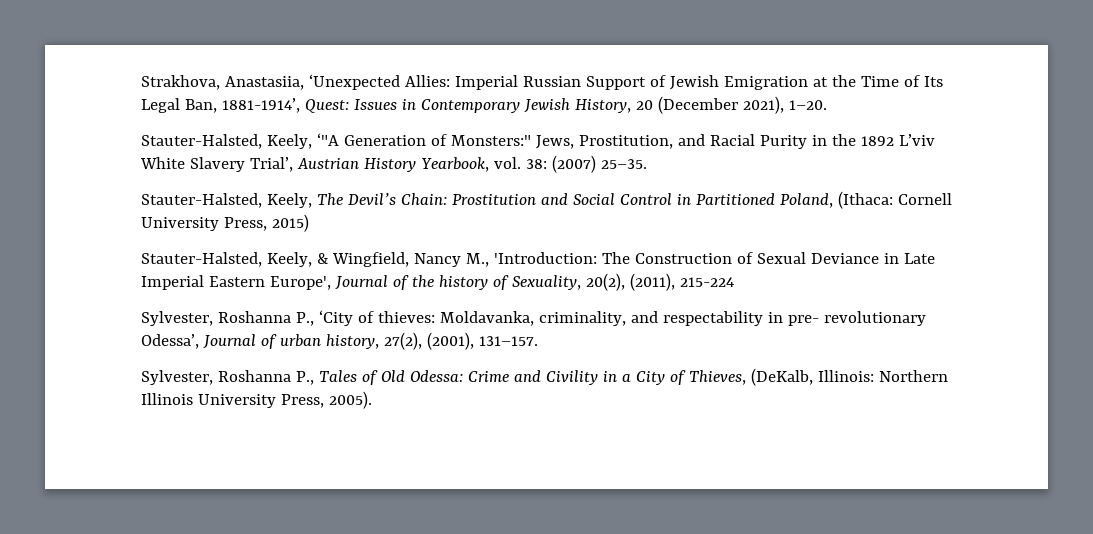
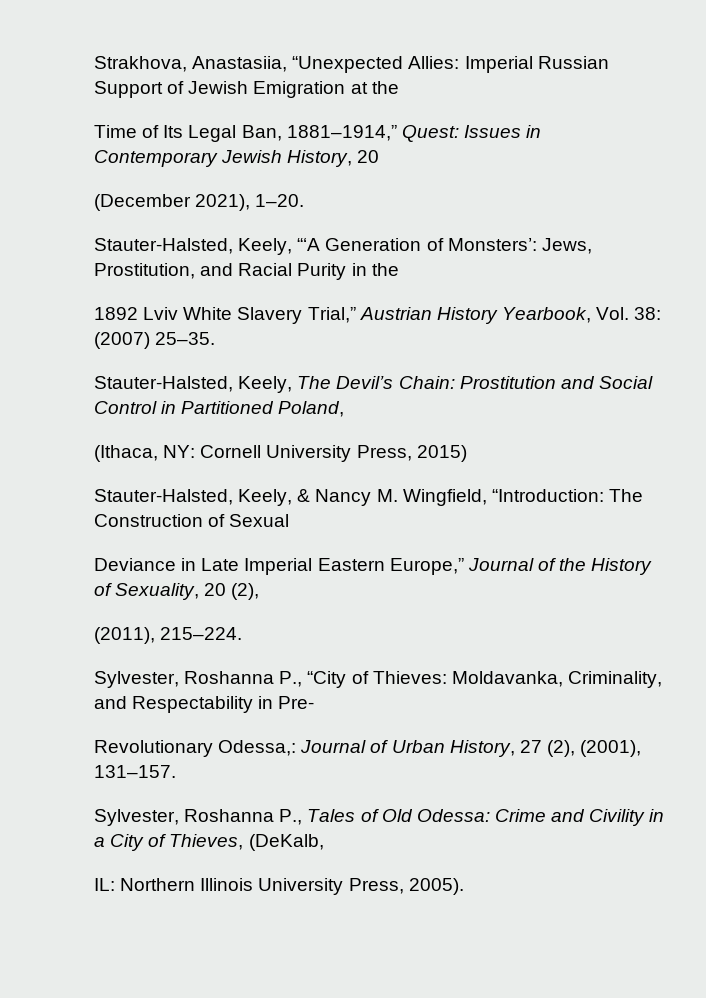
- Strakhova, Anastasiia, ‘Unexpected Allies: Imperial Russian Support of Jewish Emigration at the Time of Its Legal Ban, 1881-1914’, Quest: Issues in Contemporary Jewish History, 20 (December 2021), 1–20.
+ Strakhova, Anastasiia, “Unexpected Allies: Imperial Russian Support of Jewish Emigration at the
+ Time of Its Legal Ban, 1881–1914,” Quest: Issues in Contemporary Jewish History, 20
+ (December 2021), 1–20.
- Stauter-Halsted, Keely, ‘"A Generation of Monsters:" Jews, Prostitution, and Racial Purity in the 1892 L’viv White Slavery Trial’, Austrian History Yearbook, vol. 38: (2007) 25–35.
+ Stauter-Halsted, Keely, “‘A Generation of Monsters’: Jews, Prostitution, and Racial Purity in the
+ 1892 Lviv White Slavery Trial,” Austrian History Yearbook, Vol. 38: (2007) 25–35.
- Stauter-Halsted, Keely, The Devil’s Chain: Prostitution and Social Control in Partitioned Poland, (Ithaca: Cornell University Press, 2015)
+ Stauter-Halsted, Keely, The Devil’s Chain: Prostitution and Social Control in Partitioned Poland,
+ (Ithaca, NY: Cornell University Press, 2015)
- Stauter-Halsted, Keely, & Wingfield, Nancy M., 'Introduction: The Construction of Sexual Deviance in Late Imperial Eastern Europe', Journal of the history of Sexuality, 20(2), (2011), 215-224
- Sylvester, Roshanna P., ‘City of thieves: Moldavanka, criminality, and respectability in pre- revolutionary Odessa’, Journal of urban history, 27(2), (2001), 131–157.
+ Stauter-Halsted, Keely, & Nancy M. Wingfield, “Introduction: The Construction of Sexual
+ Deviance in Late Imperial Eastern Europe,” Journal of the History of Sexuality, 20 (2),
+ (2011), 215–224.
+ Sylvester, Roshanna P., “City of Thieves: Moldavanka, Criminality, and Respectability in Pre-
+ Revolutionary Odessa,: Journal of Urban History, 27 (2), (2001), 131–157.
- Sylvester, Roshanna P., Tales of Old Odessa: Crime and Civility in a City of Thieves, (DeKalb, Illinois: Northern Illinois University Press, 2005).
+ Sylvester, Roshanna P., Tales of Old Odessa: Crime and Civility in a City of Thieves, (DeKalb,
+ IL: Northern Illinois University Press, 2005).

